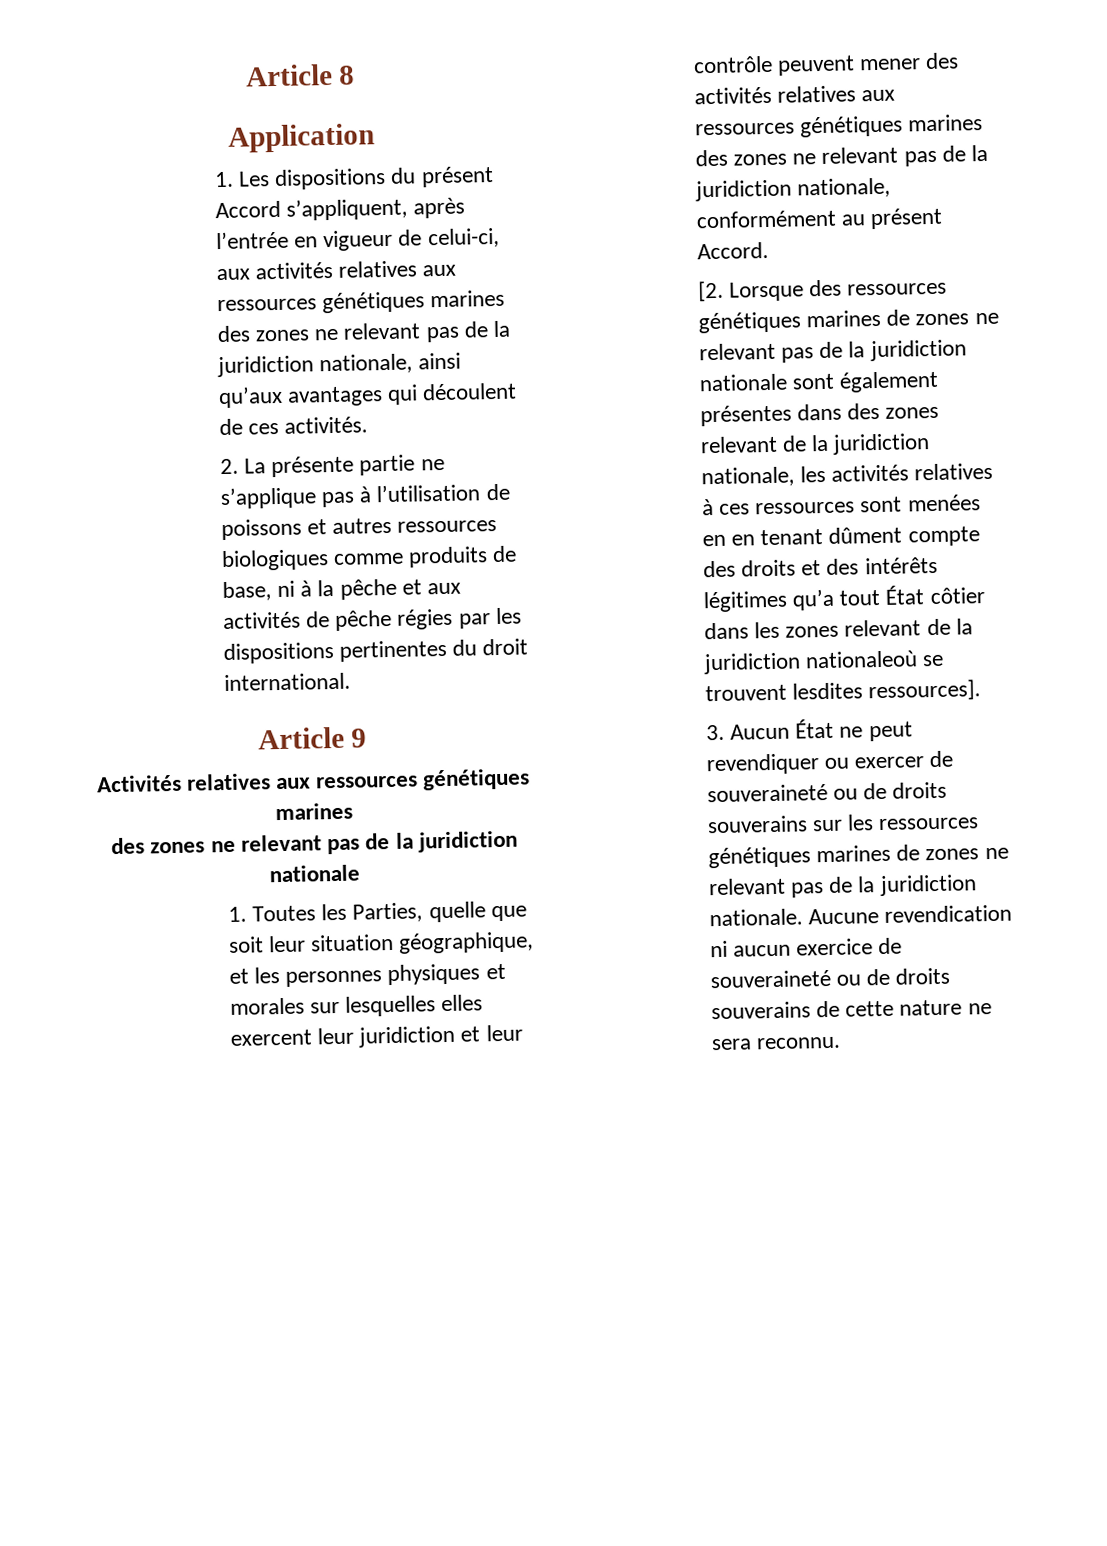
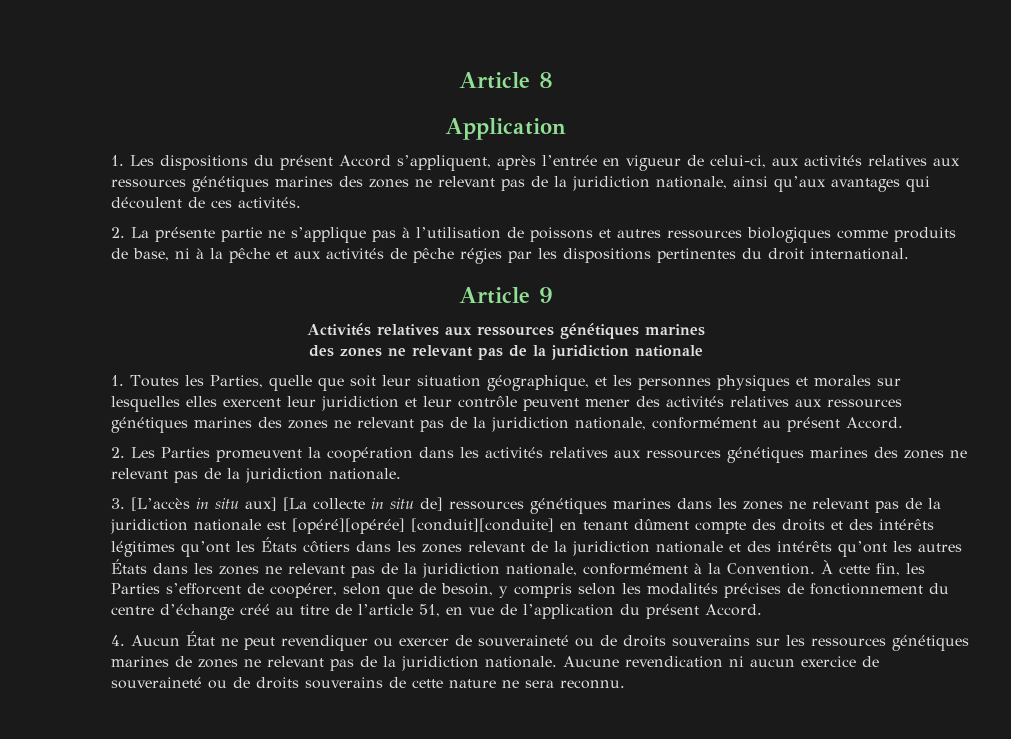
- [2. Lorsque des ressources génétiques marines de zones ne relevant pas de la juridiction nationale sont également présentes dans des zones relevant de la juridiction nationale, les activités relatives à ces ressources sont menées en en tenant dûment compte des droits et des intérêts légitimes qu’a tout État côtier dans les zones relevant de la juridiction nationaleoù se trouvent lesdites ressources].
- 3. Aucun État ne peut revendiquer ou exercer de souveraineté ou de droits souverains sur les ressources génétiques marines de zones ne relevant pas de la juridiction nationale.
+ 2. Les Parties promeuvent la coopération dans les activités relatives aux ressources génétiques marines des zones ne relevant pas de la juridiction nationale.
+ 3. [L’accès in situ aux] [La collecte in situ de] ressources génétiques marines dans les zones ne relevant pas de la juridiction nationale est [opéré][opérée] [conduit][conduite] en tenant dûment compte des droits et des intérêts légitimes qu’ont les États côtiers dans les zones relevant de la juridiction nationale et des intérêts qu’ont les autres États dans les zones ne relevant pas de la juridiction nationale, conformément à la Convention. À cette fin, les Parties s’efforcent de coopérer, selon que de besoin, y compris selon les modalités précises de fonctionnement du centre d’échange créé au titre de l’article 51, en vue de l’application du présent Accord.
+ 4. Aucun État ne peut revendiquer ou exercer de souveraineté ou de droits souverains sur les ressources génétiques marines de zones ne relevant pas de la juridiction nationale.

